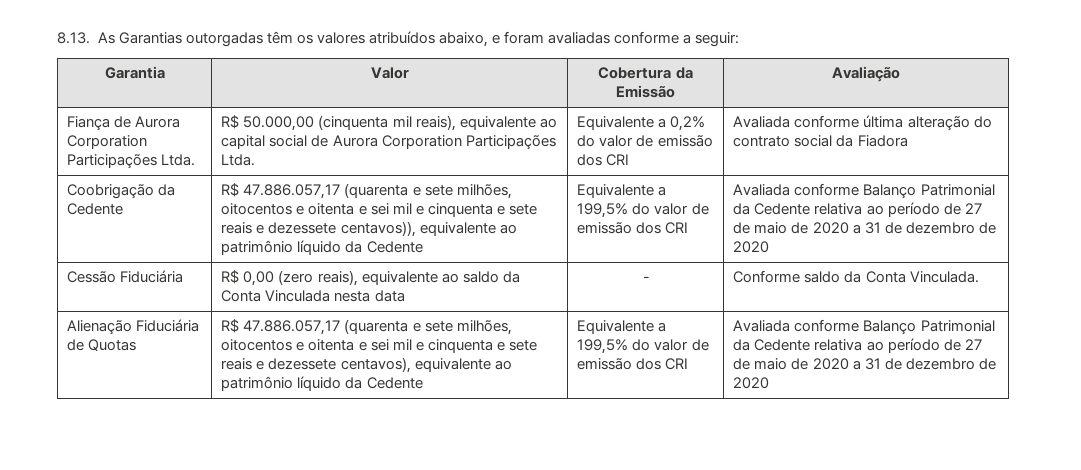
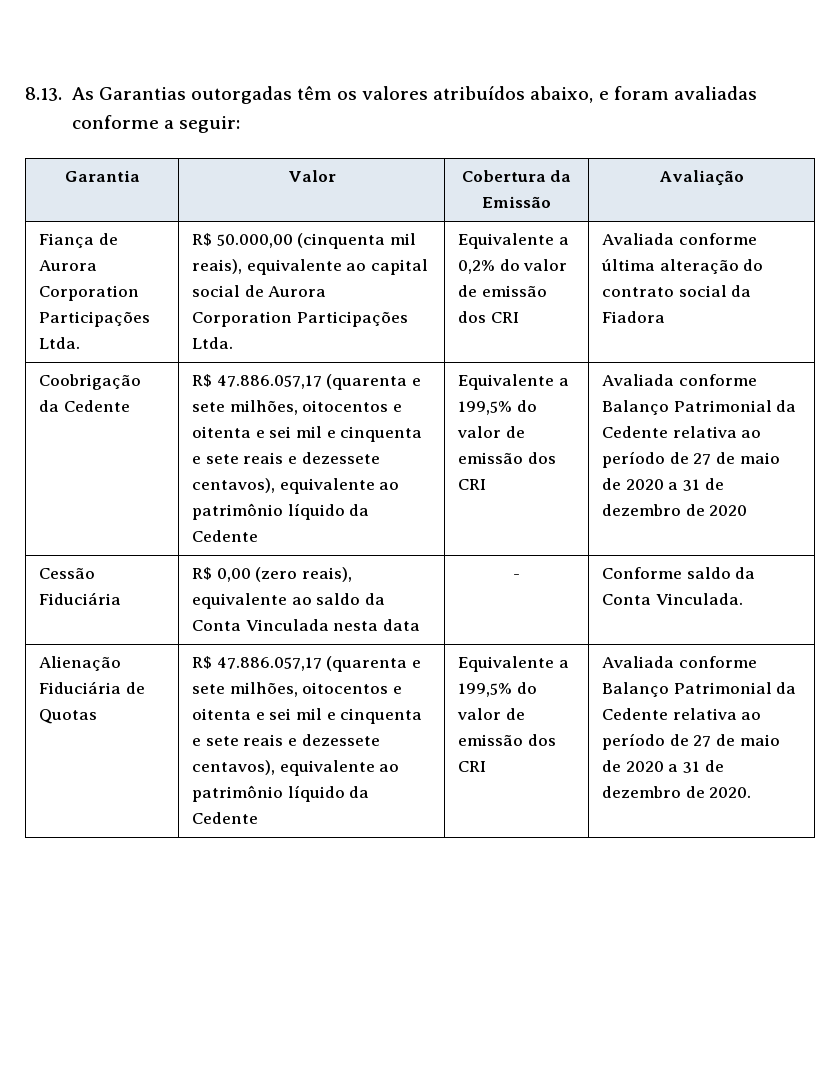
- Coobrigação da Cedente | R$ 47.886.057,17 (quarenta e sete milhões, oitocentos e oitenta e sei mil e cinquenta e sete reais e dezessete centavos)), equivalente ao patrimônio líquido da Cedente
+ Coobrigação da Cedente | R$ 47.886.057,17 (quarenta e sete milhões, oitocentos e oitenta e sei mil e cinquenta e sete reais e dezessete centavos), equivalente ao patrimônio líquido da Cedente
- R$ 47.886.057,17 (quarenta e sete milhões, oitocentos e oitenta e sei mil e cinquenta e sete reais e dezessete centavos), equivalente ao patrimônio líquido da Cedente | Equivalente a 199,5% do valor de emissão dos CRI | Avaliada conforme Balanço Patrimonial da Cedente relativa ao período de 27 de maio de 2020 a 31 de dezembro de 2020
+ R$ 47.886.057,17 (quarenta e sete milhões, oitocentos e oitenta e sei mil e cinquenta e sete reais e dezessete centavos), equivalente ao patrimônio líquido da Cedente | Equivalente a 199,5% do valor de emissão dos CRI | Avaliada conforme Balanço Patrimonial da Cedente relativa ao período de 27 de maio de 2020 a 31 de dezembro de 2020.

